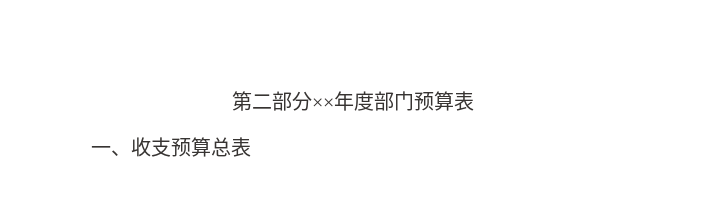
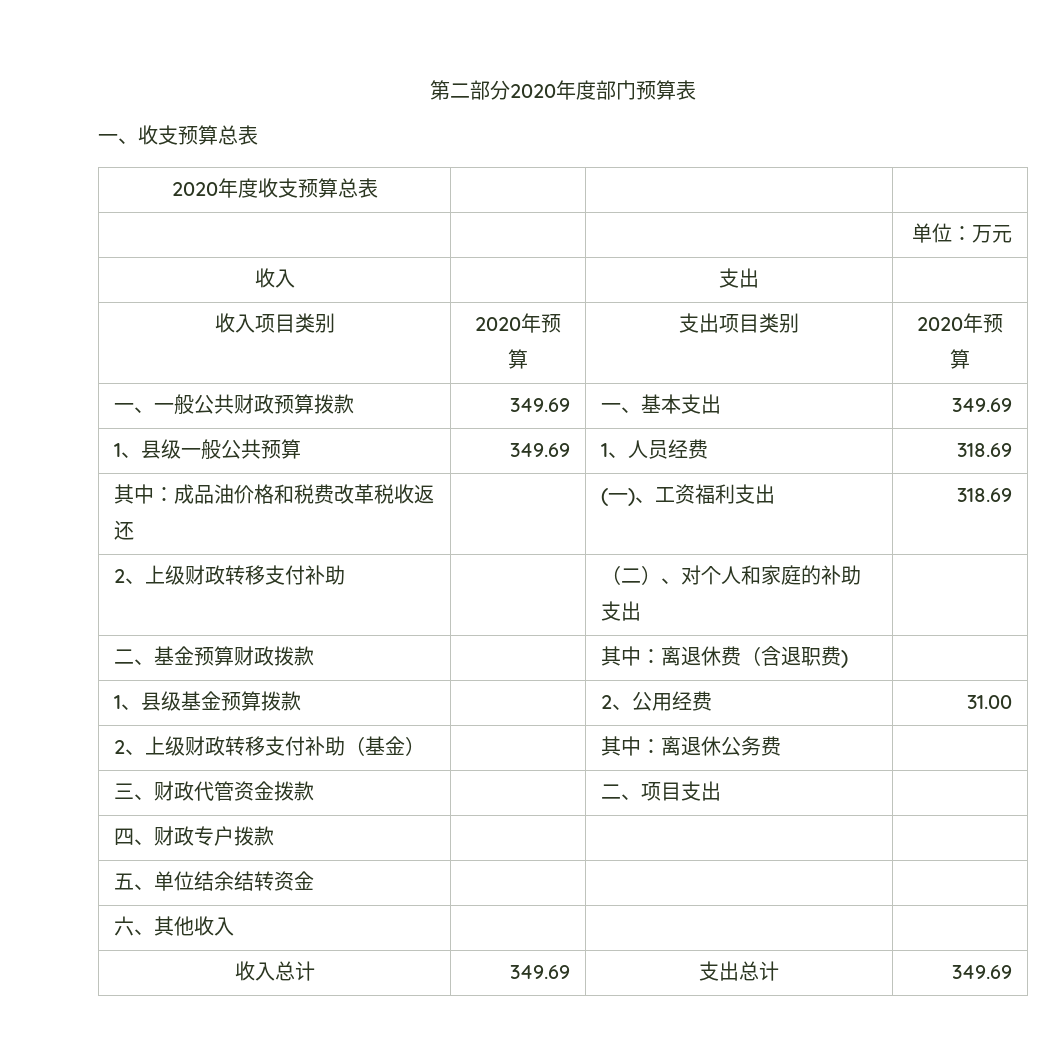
- 第二部分××年度部门预算表
+ 第二部分2020年度部门预算表
+ 2020年度收支预算总表 | | |
+ | | | 单位：万元
+ 收入 | | 支出 |
+ 收入项目类别 | 2020年预算 | 支出项目类别 | 2020年预算
+ 一、一般公共财政预算拨款 | 349.69 | 一、基本支出 | 349.69
+ 1、县级一般公共预算 | 349.69 | 1、人员经费 | 318.69
+ 其中：成品油价格和税费改革税收返还 | | (一)、工资福利支出 | 318.69
+ 2、上级财政转移支付补助 | | （二）、对个人和家庭的补助支出 |
+ 二、基金预算财政拨款 | | 其中：离退休费（含退职费) |
+ 1、县级基金预算拨款 | | 2、公用经费 | 31.00
+ 2、上级财政转移支付补助（基金） | | 其中：离退休公务费 |
+ 三、财政代管资金拨款 | | 二、项目支出 |
+ 四、财政专户拨款 | | |
+ 五、单位结余结转资金 | | |
+ 六、其他收入 | | |
+ 收入总计 | 349.69 | 支出总计 | 349.69

